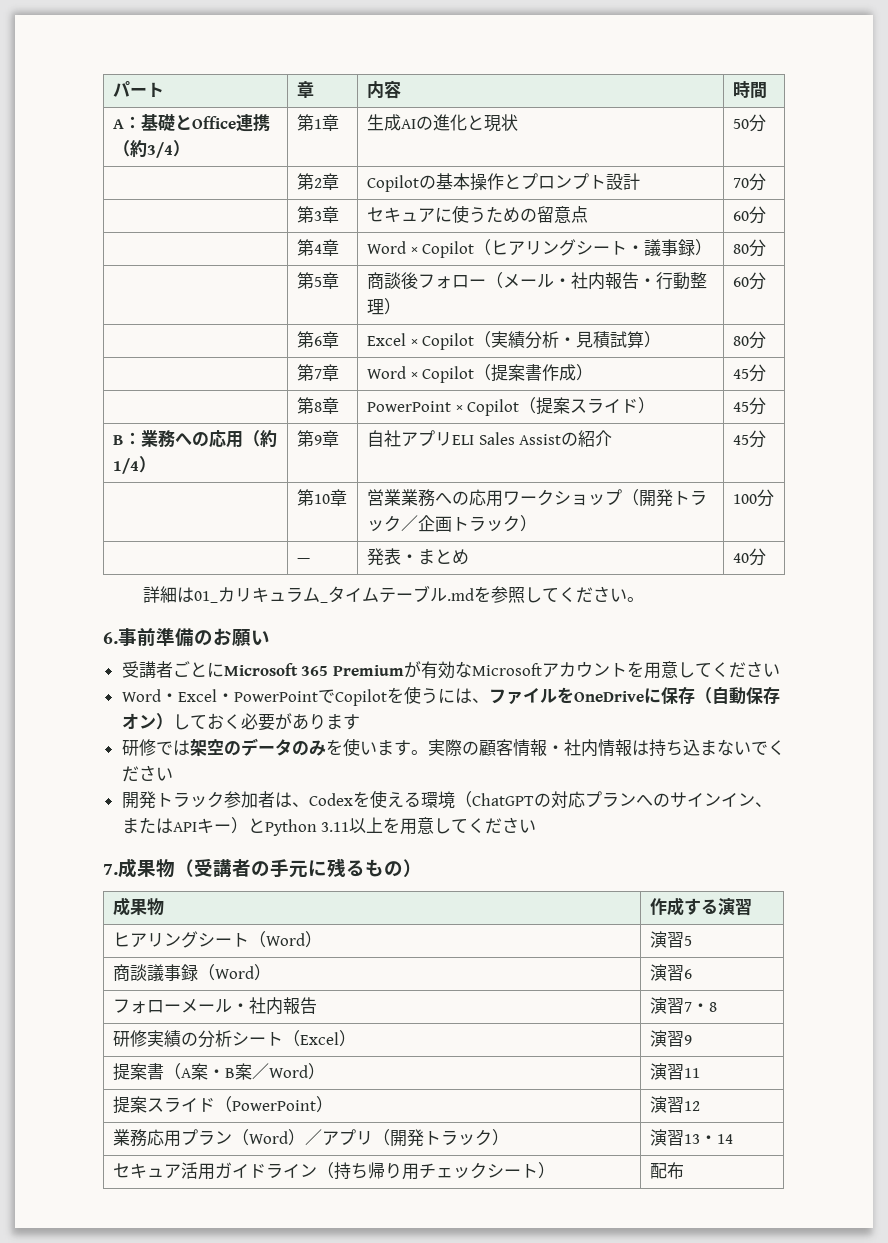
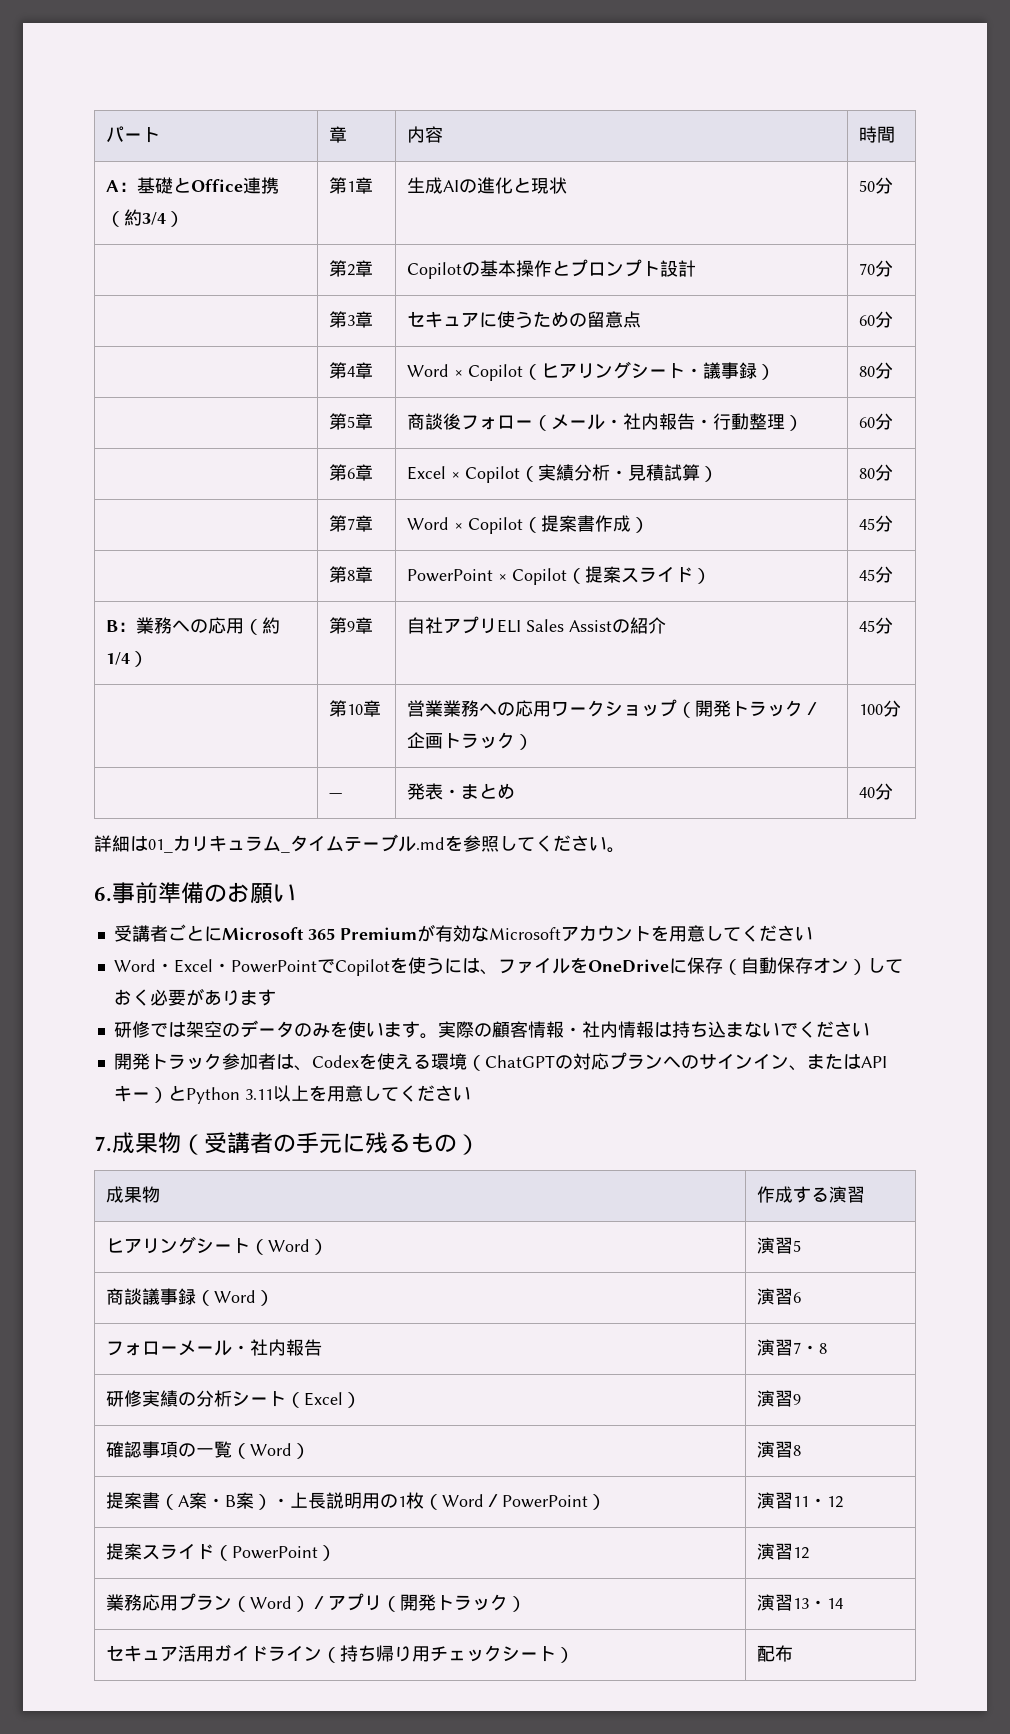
+ 確認事項の一覧（Word） | 演習8
- 提案書（A案・B案／Word） | 演習11
+ 提案書（A案・B案）・上長説明用の1枚（Word／PowerPoint） | 演習11・12

